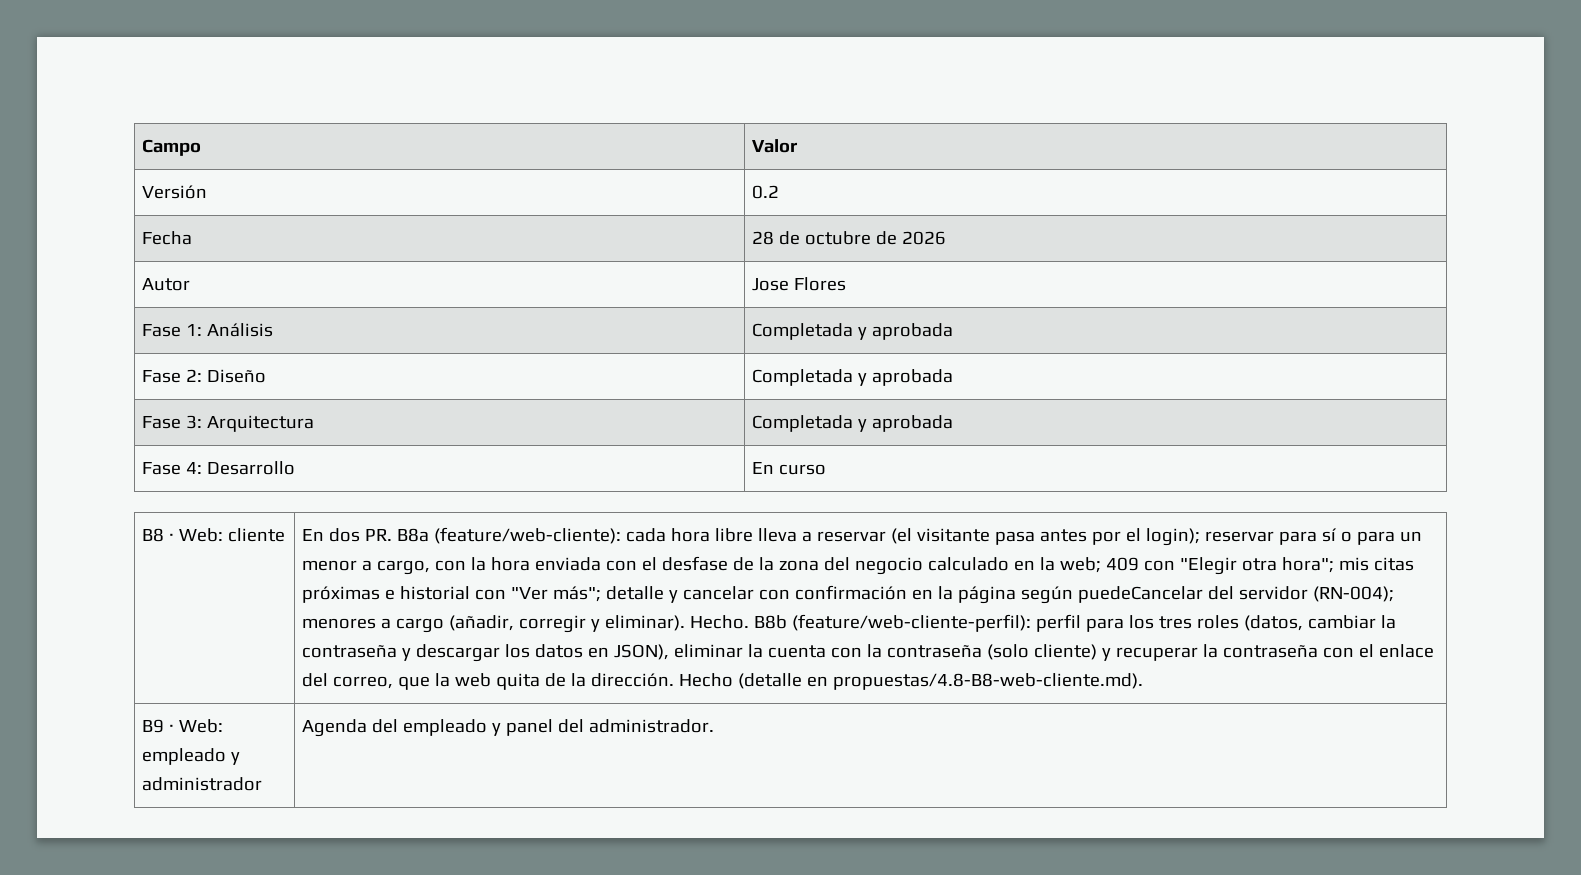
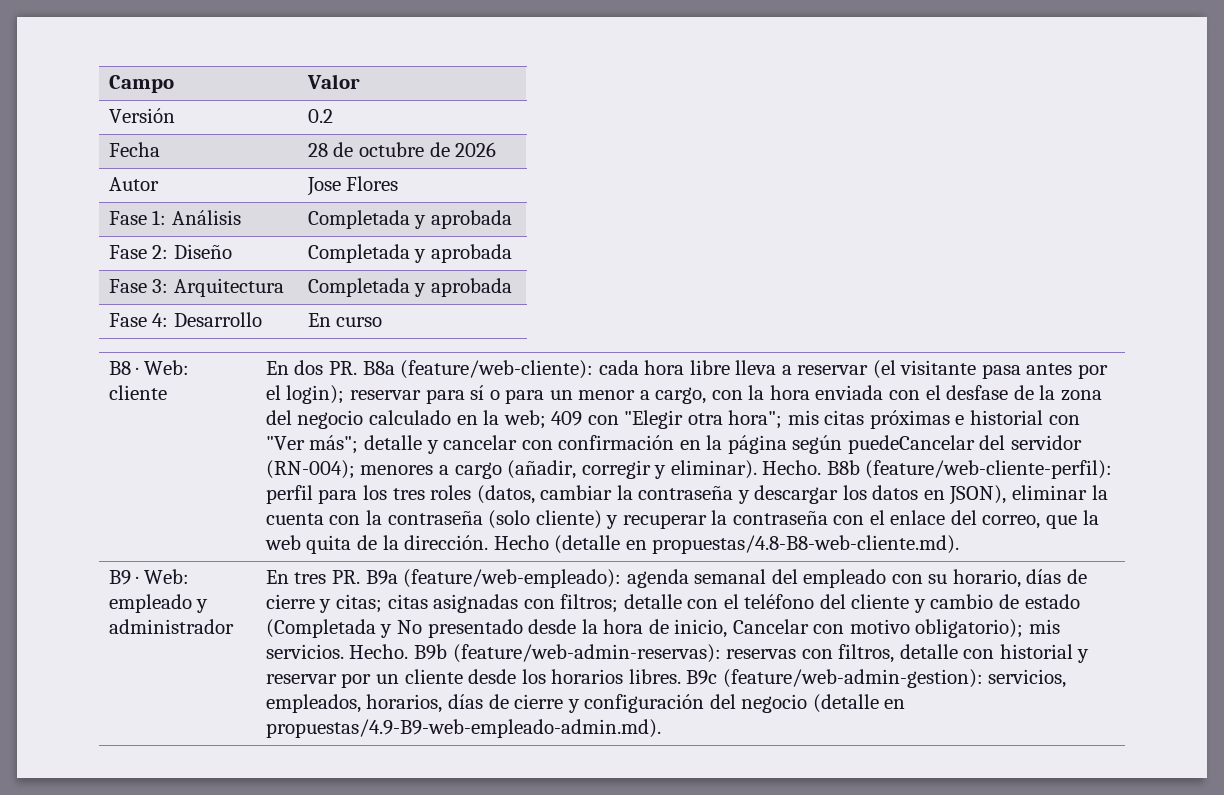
- Agenda del empleado y panel del administrador.
+ En tres PR. B9a (feature/web-empleado): agenda semanal del empleado con su horario, días de cierre y citas; citas asignadas con filtros; detalle con el teléfono del cliente y cambio de estado (Completada y No presentado desde la hora de inicio, Cancelar con motivo obligatorio); mis servicios. Hecho. B9b (feature/web-admin-reservas): reservas con filtros, detalle con historial y reservar por un cliente desde los horarios libres. B9c (feature/web-admin-gestion): servicios, empleados, horarios, días de cierre y configuración del negocio (detalle en propuestas/4.9-B9-web-empleado-admin.md).

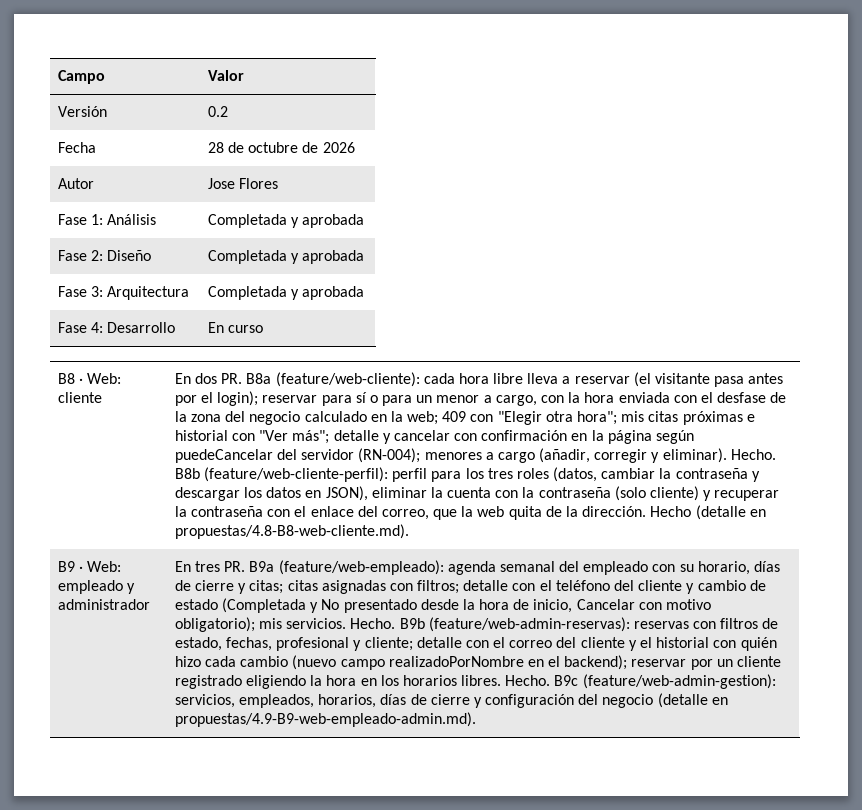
- B9b (feature/web-admin-reservas): reservas con filtros, detalle con historial y reservar por un cliente desde los horarios libres.
+ B9b (feature/web-admin-reservas): reservas con filtros de estado, fechas, profesional y cliente; detalle con el correo del cliente y el historial con quién hizo cada cambio (nuevo campo realizadoPorNombre en el backend); reservar por un cliente registrado eligiendo la hora en los horarios libres. Hecho.

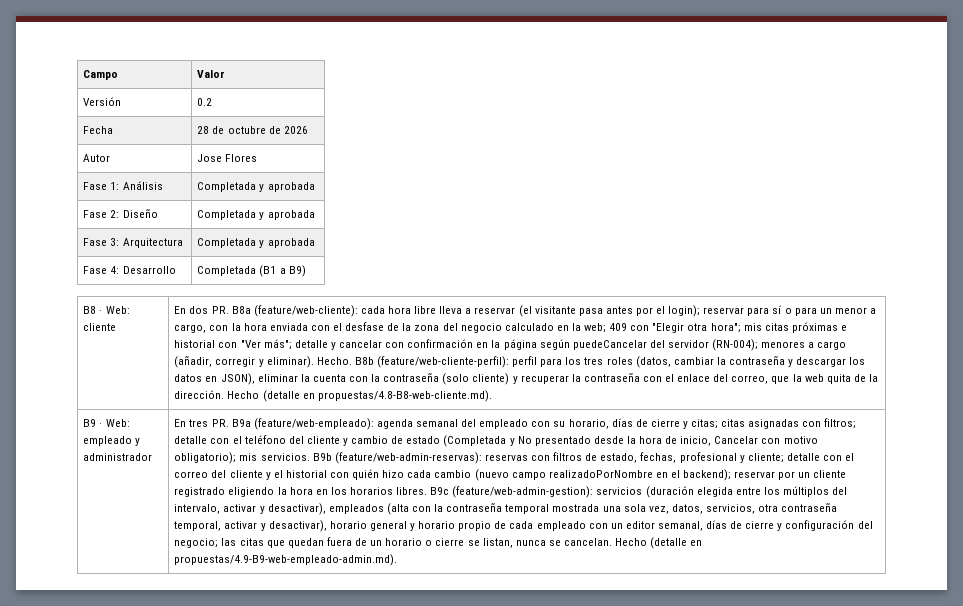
- Fase 4: Desarrollo | En curso
+ Fase 4: Desarrollo | Completada (B1 a B9)
- En tres PR. B9a (feature/web-empleado): agenda semanal del empleado con su horario, días de cierre y citas; citas asignadas con filtros; detalle con el teléfono del cliente y cambio de estado (Completada y No presentado desde la hora de inicio, Cancelar con motivo obligatorio); mis servicios. Hecho.
+ En tres PR. B9a (feature/web-empleado): agenda semanal del empleado con su horario, días de cierre y citas; citas asignadas con filtros; detalle con el teléfono del cliente y cambio de estado (Completada y No presentado desde la hora de inicio, Cancelar con motivo obligatorio); mis servicios.
- B9b (feature/web-admin-reservas): reservas con filtros de estado, fechas, profesional y cliente; detalle con el correo del cliente y el historial con quién hizo cada cambio (nuevo campo realizadoPorNombre en el backend); reservar por un cliente registrado eligiendo la hora en los horarios libres. Hecho.
+ B9b (feature/web-admin-reservas): reservas con filtros de estado, fechas, profesional y cliente; detalle con el correo del cliente y el historial con quién hizo cada cambio (nuevo campo realizadoPorNombre en el backend); reservar por un cliente registrado eligiendo la hora en los horarios libres.
- B9c (feature/web-admin-gestion): servicios, empleados, horarios, días de cierre y configuración del negocio (detalle en propuestas/4.9-B9-web-empleado-admin.md).
+ B9c (feature/web-admin-gestion): servicios (duración elegida entre los múltiplos del intervalo, activar y desactivar), empleados (alta con la contraseña temporal mostrada una sola vez, datos, servicios, otra contraseña temporal, activar y desactivar), horario general y horario propio de cada empleado con un editor semanal, días de cierre y configuración del negocio; las citas que quedan fuera de un horario o cierre se listan, nunca se cancelan. Hecho (detalle en propuestas/4.9-B9-web-empleado-admin.md).

